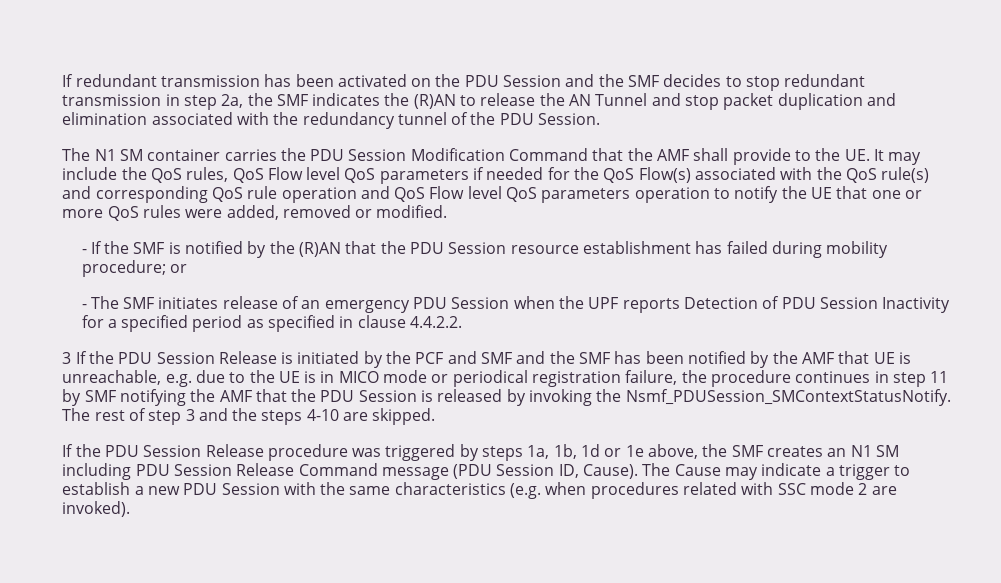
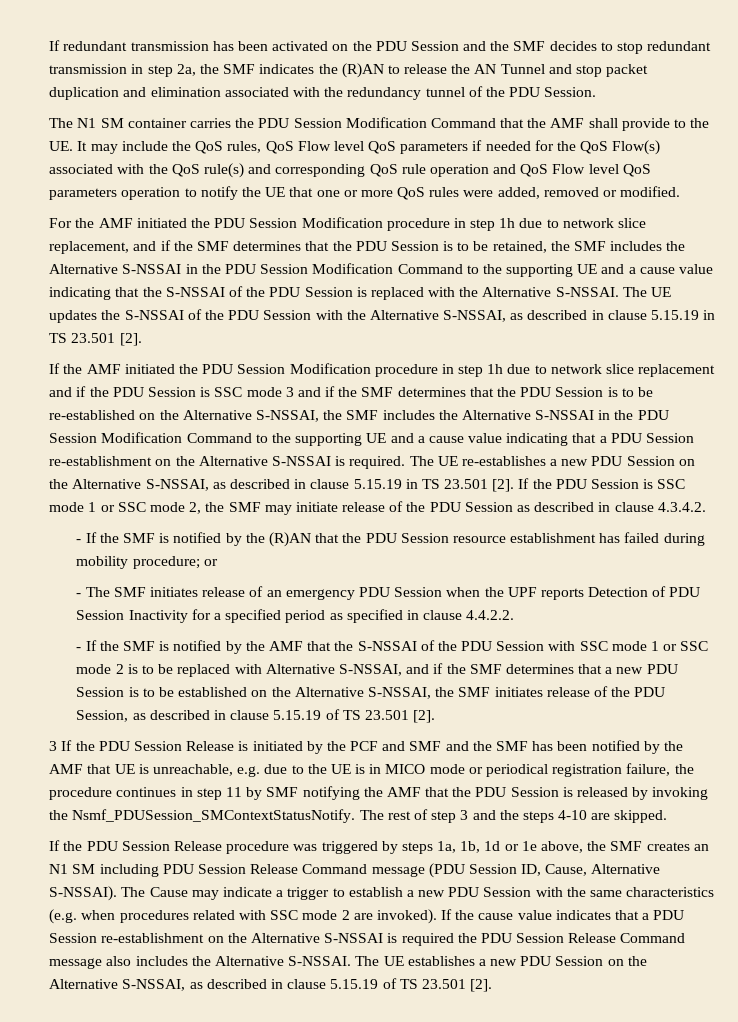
+ For the AMF initiated the PDU Session Modification procedure in step 1h due to network slice replacement, and if the SMF determines that the PDU Session is to be retained, the SMF includes the Alternative S-NSSAI in the PDU Session Modification Command to the supporting UE and a cause value indicating that the S-NSSAI of the PDU Session is replaced with the Alternative S-NSSAI. The UE updates the S-NSSAI of the PDU Session with the Alternative S-NSSAI, as described in clause 5.15.19 in TS 23.501 [2].
+ If the AMF initiated the PDU Session Modification procedure in step 1h due to network slice replacement and if the PDU Session is SSC mode 3 and if the SMF determines that the PDU Session is to be re-established on the Alternative S-NSSAI, the SMF includes the Alternative S-NSSAI in the PDU Session Modification Command to the supporting UE and a cause value indicating that a PDU Session re-establishment on the Alternative S-NSSAI is required. The UE re-establishes a new PDU Session on the Alternative S-NSSAI, as described in clause 5.15.19 in TS 23.501 [2]. If the PDU Session is SSC mode 1 or SSC mode 2, the SMF may initiate release of the PDU Session as described in clause 4.3.4.2.
+ - If the SMF is notified by the AMF that the S-NSSAI of the PDU Session with SSC mode 1 or SSC mode 2 is to be replaced with Alternative S-NSSAI, and if the SMF determines that a new PDU Session is to be established on the Alternative S-NSSAI, the SMF initiates release of the PDU Session, as described in clause 5.15.19 of TS 23.501 [2].
- If the PDU Session Release procedure was triggered by steps 1a, 1b, 1d or 1e above, the SMF creates an N1 SM including PDU Session Release Command message (PDU Session ID, Cause).
+ If the PDU Session Release procedure was triggered by steps 1a, 1b, 1d or 1e above, the SMF creates an N1 SM including PDU Session Release Command message (PDU Session ID, Cause, Alternative S-NSSAI).
+ If the cause value indicates that a PDU Session re-establishment on the Alternative S-NSSAI is required the PDU Session Release Command message also includes the Alternative S-NSSAI. The UE establishes a new PDU Session on the Alternative S-NSSAI, as described in clause 5.15.19 of TS 23.501 [2].

